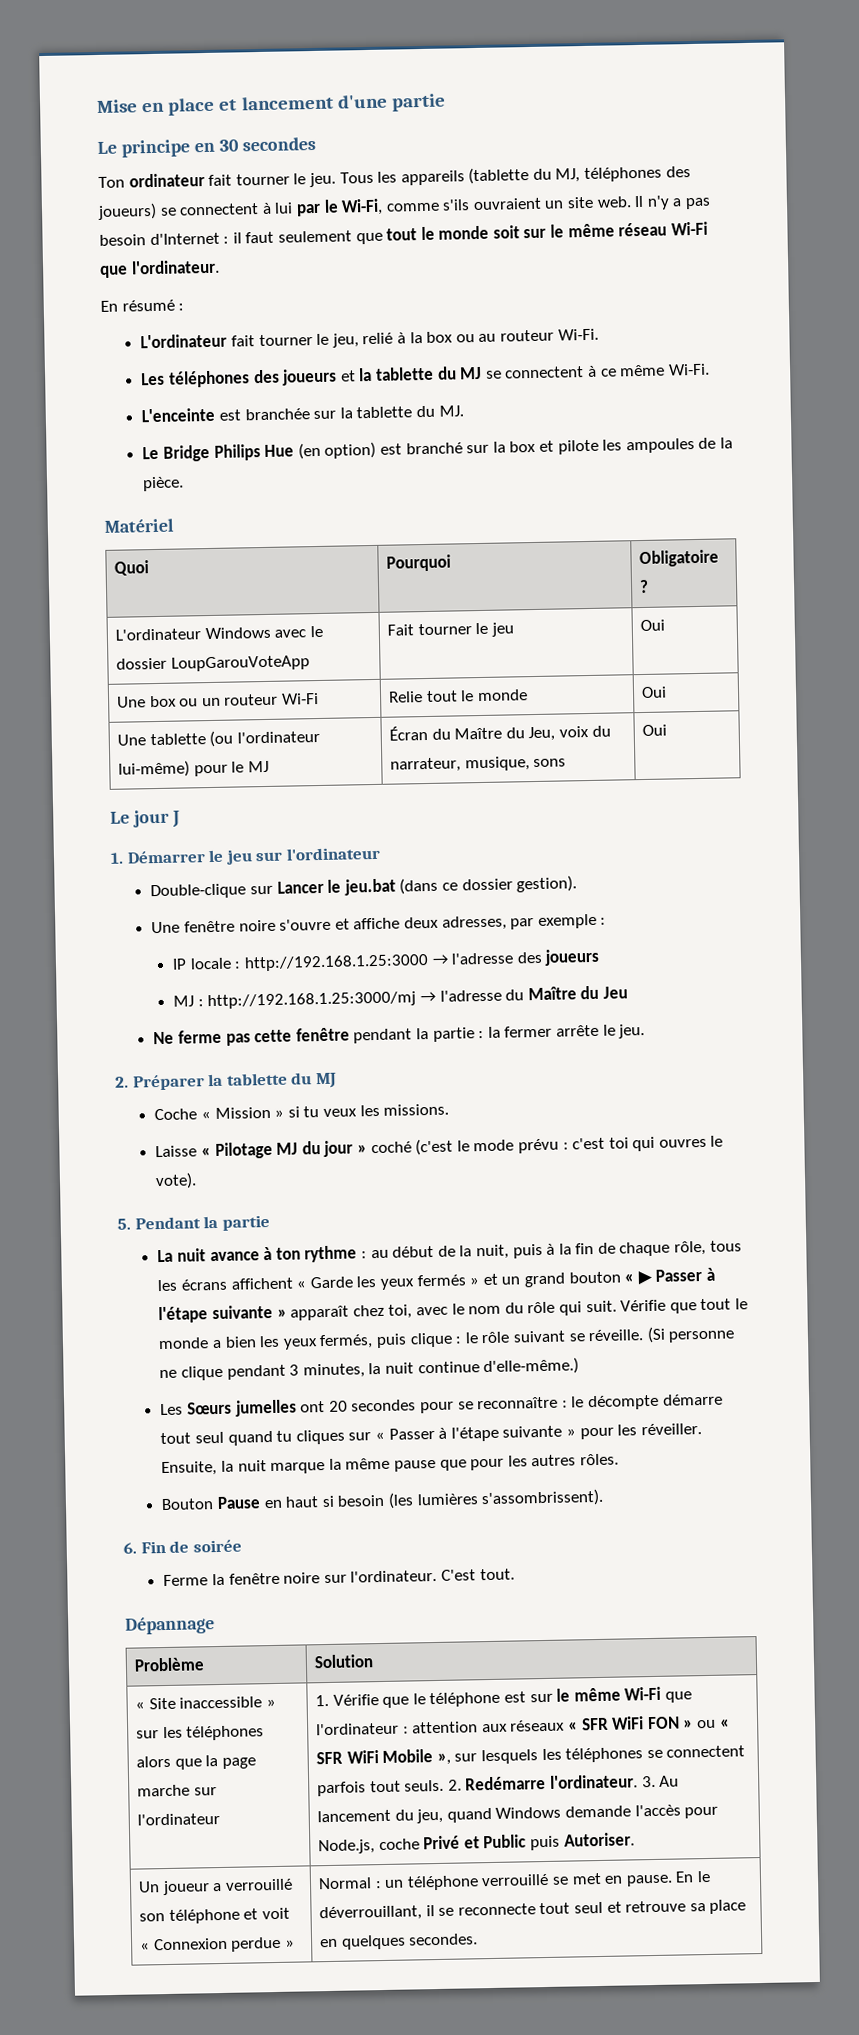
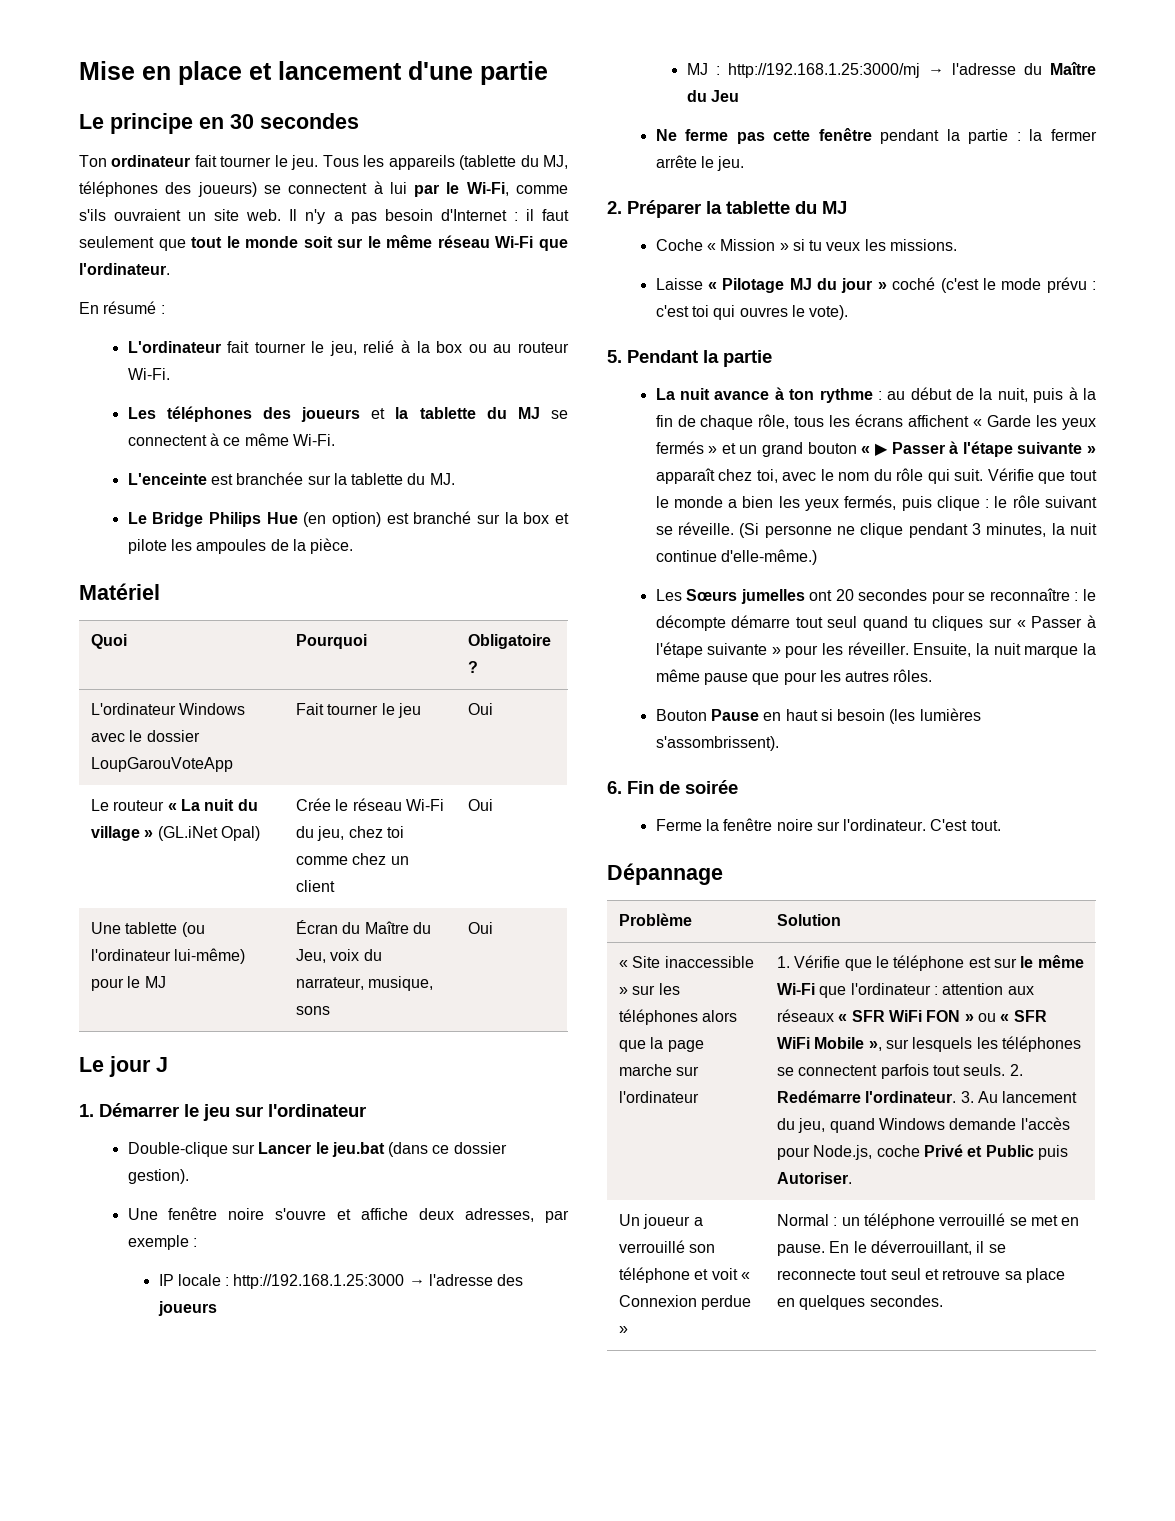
- Une box ou un routeur Wi-Fi | Relie tout le monde | Oui
+ Le routeur « La nuit du village » (GL.iNet Opal) | Crée le réseau Wi-Fi du jeu, chez toi comme chez un client | Oui

